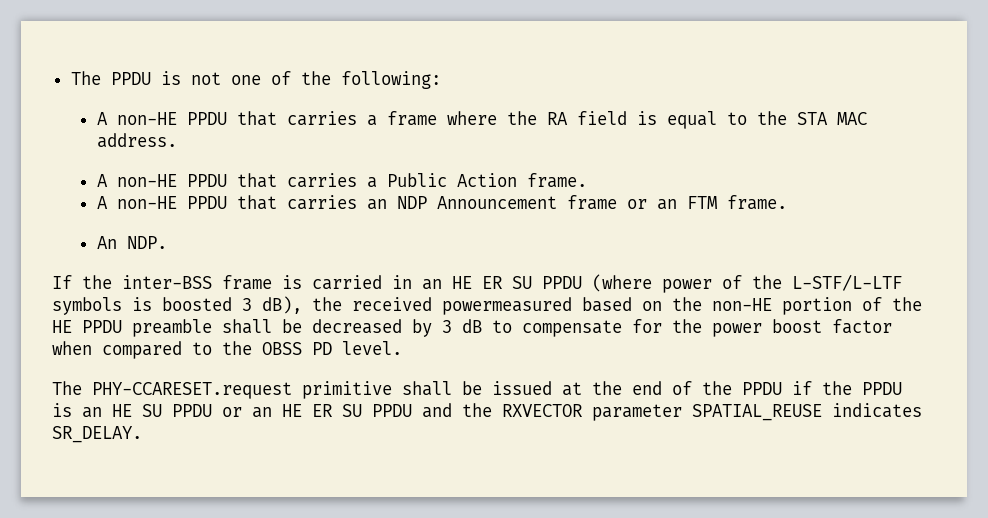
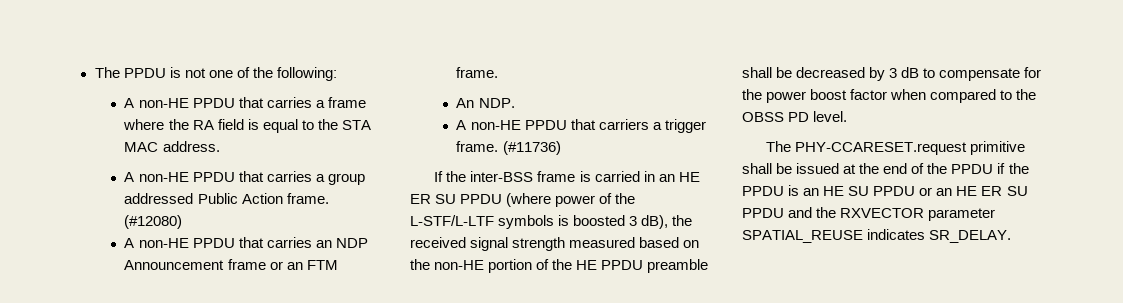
- A non-HE PPDU that carries a Public Action frame.
+ A non-HE PPDU that carries a group addressed Public Action frame. (#12080)
+ A non-HE PPDU that carriers a trigger frame. (#11736)
- If the inter-BSS frame is carried in an HE ER SU PPDU (where power of the L-STF/L-LTF symbols is boosted 3 dB), the received powermeasured based on the non-HE portion of the HE PPDU preamble shall be decreased by 3 dB to compensate for the power boost factor when compared to the OBSS PD level.
+ If the inter-BSS frame is carried in an HE ER SU PPDU (where power of the L-STF/L-LTF symbols is boosted 3 dB), the received signal strength measured based on the non-HE portion of the HE PPDU preamble shall be decreased by 3 dB to compensate for the power boost factor when compared to the OBSS PD level.

